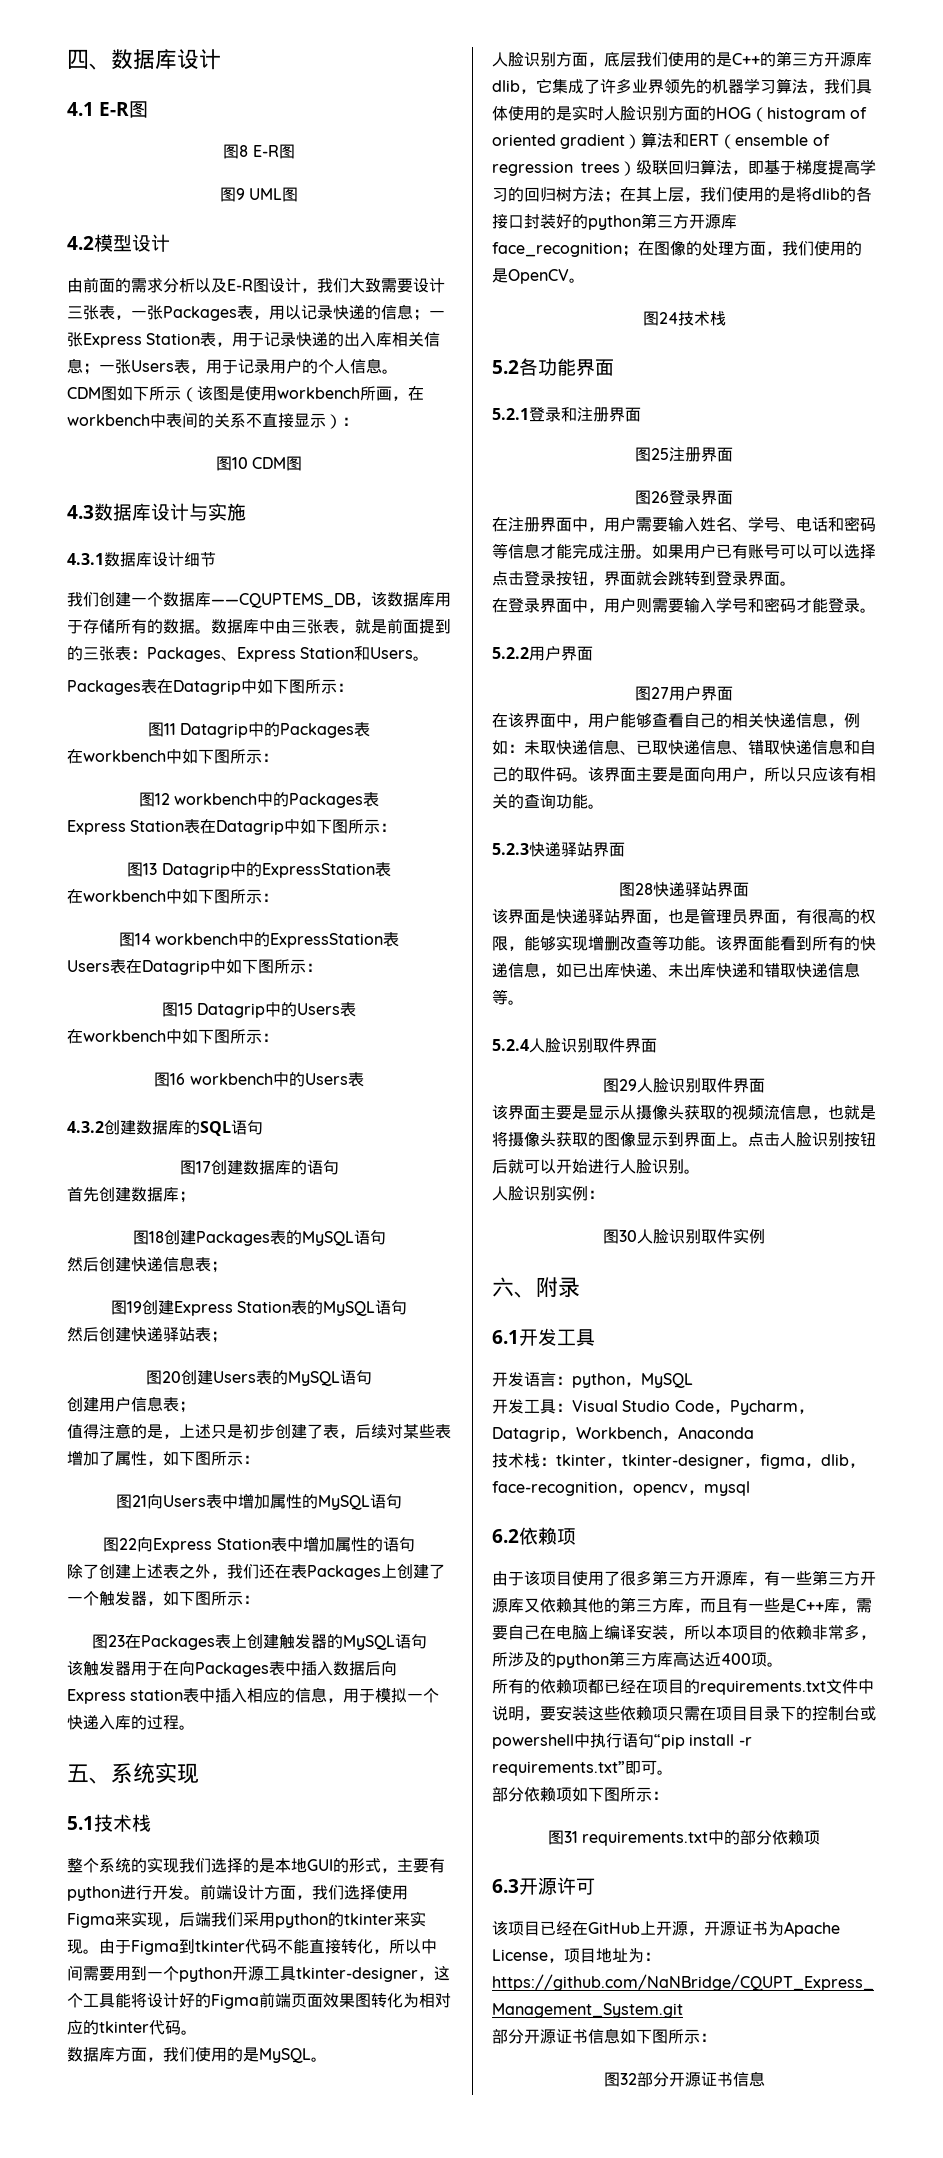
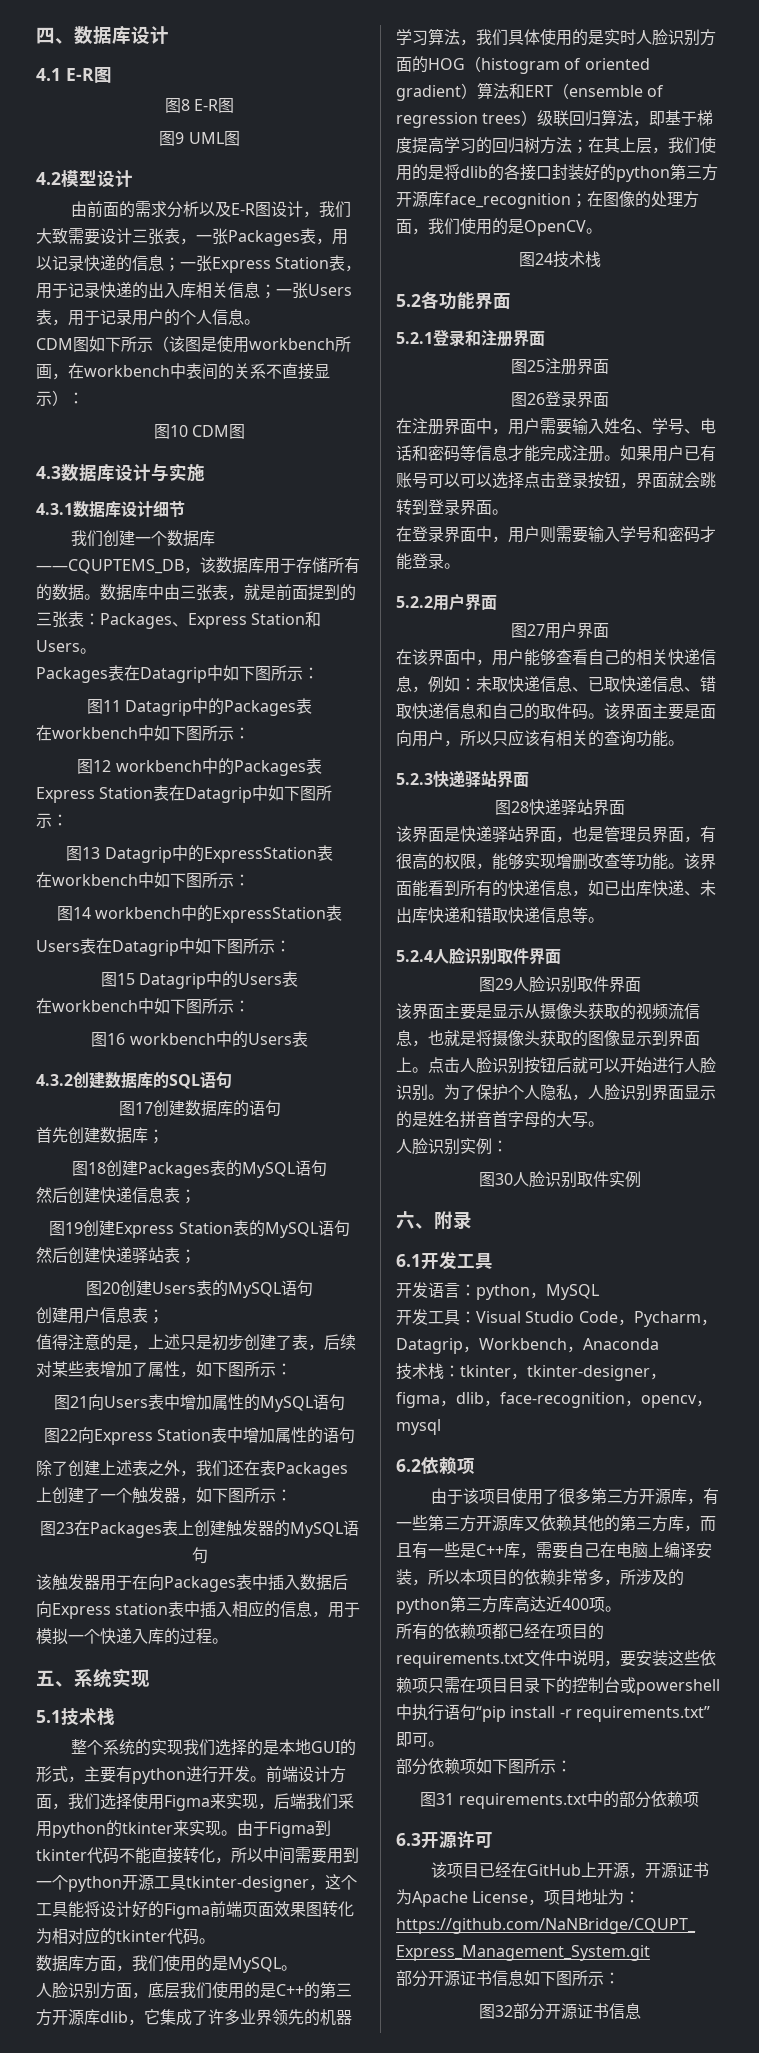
+ 为了保护个人隐私，人脸识别界面显示的是姓名拼音首字母的大写。

